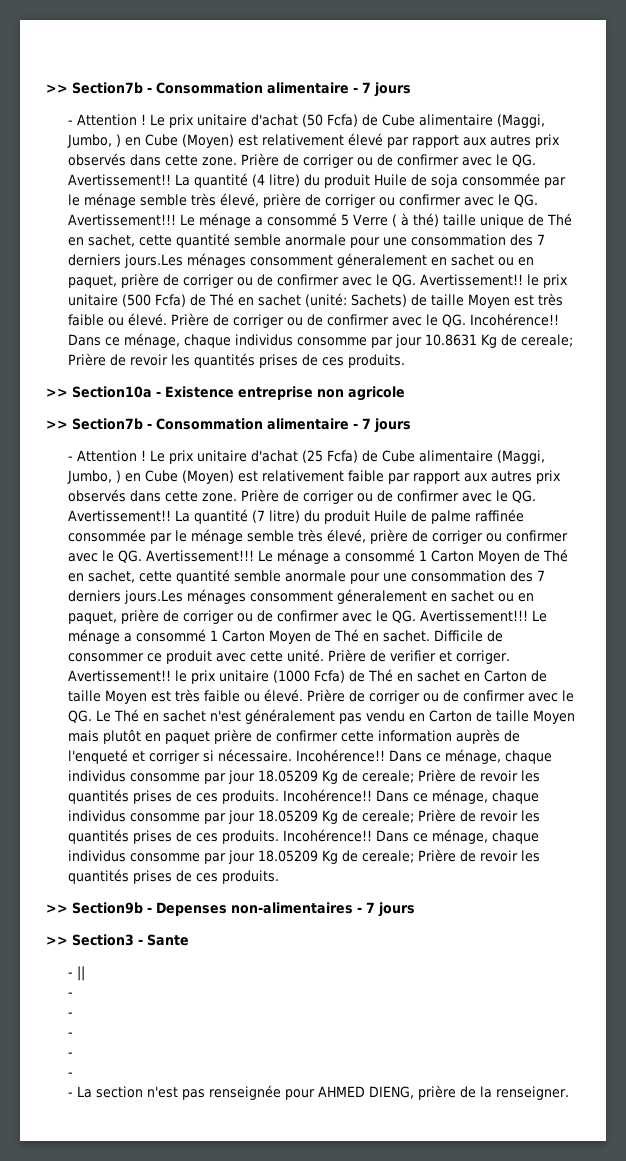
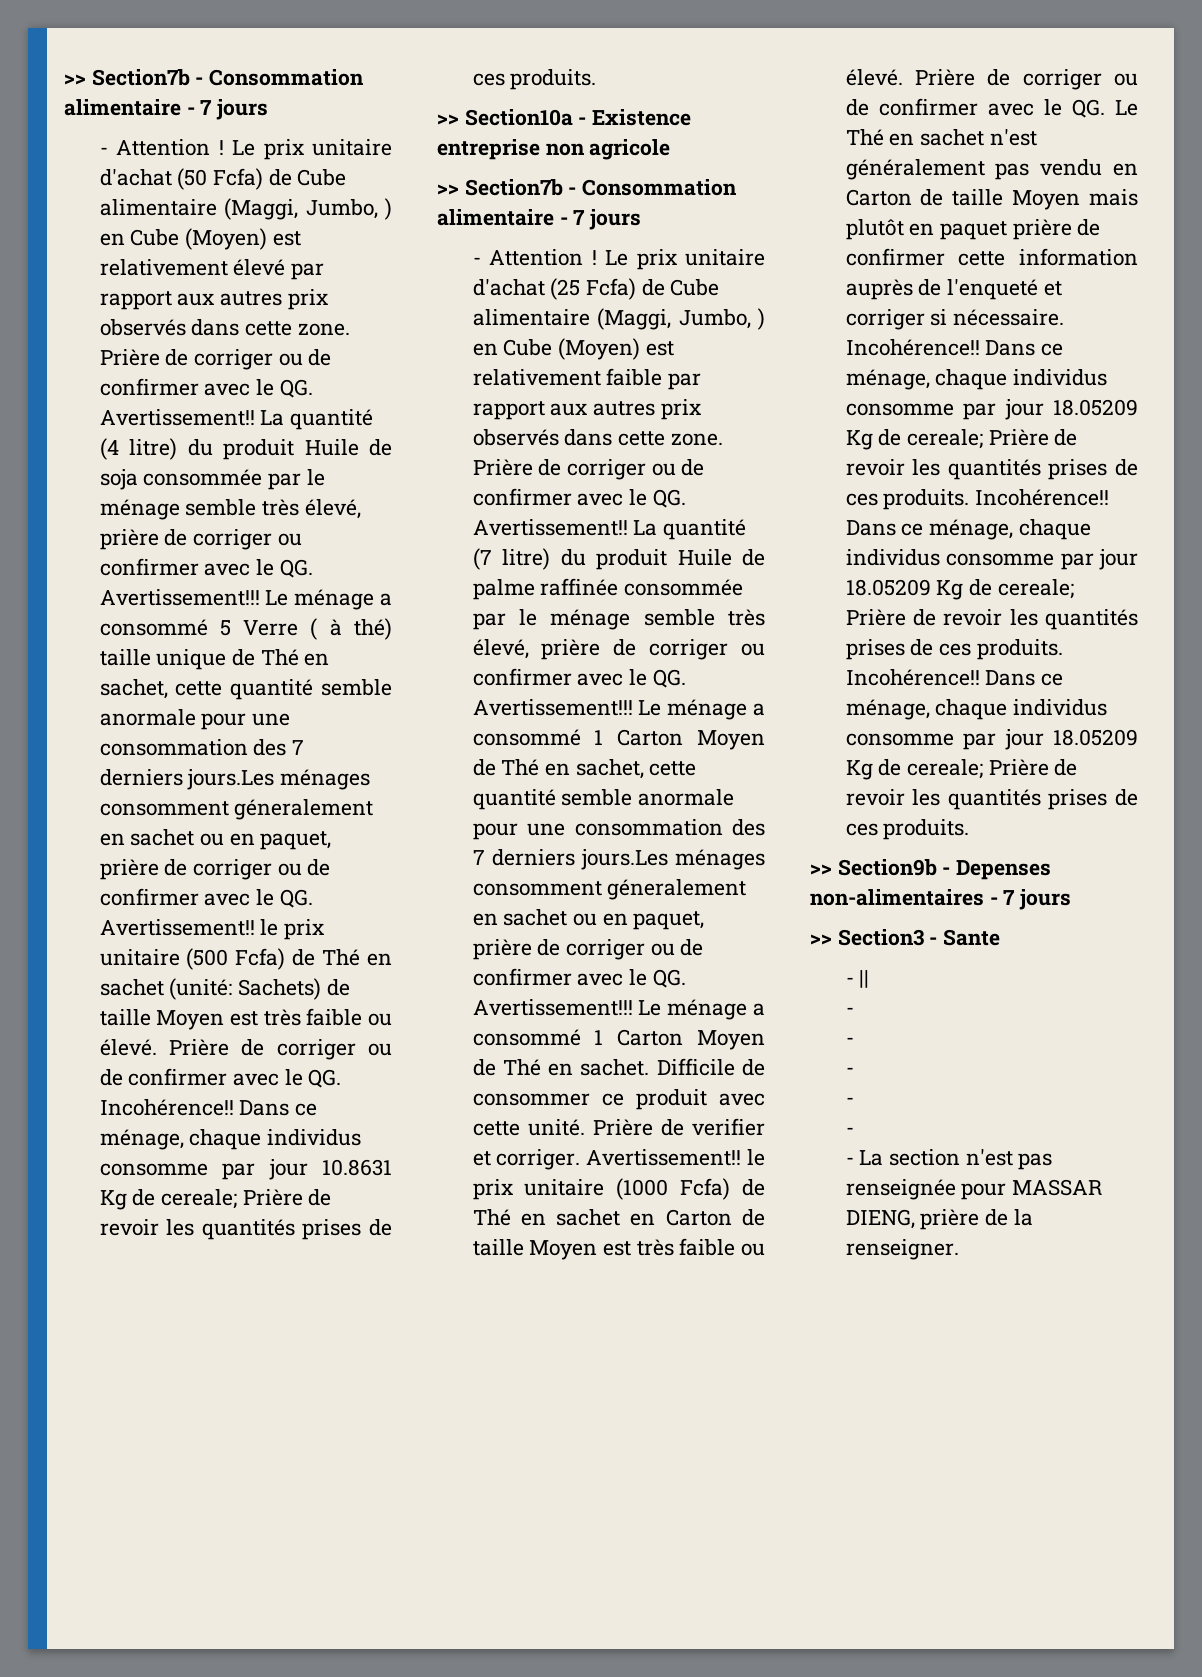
- - La section n'est pas renseignée pour AHMED DIENG, prière de la renseigner.
+ - La section n'est pas renseignée pour MASSAR DIENG, prière de la renseigner.

